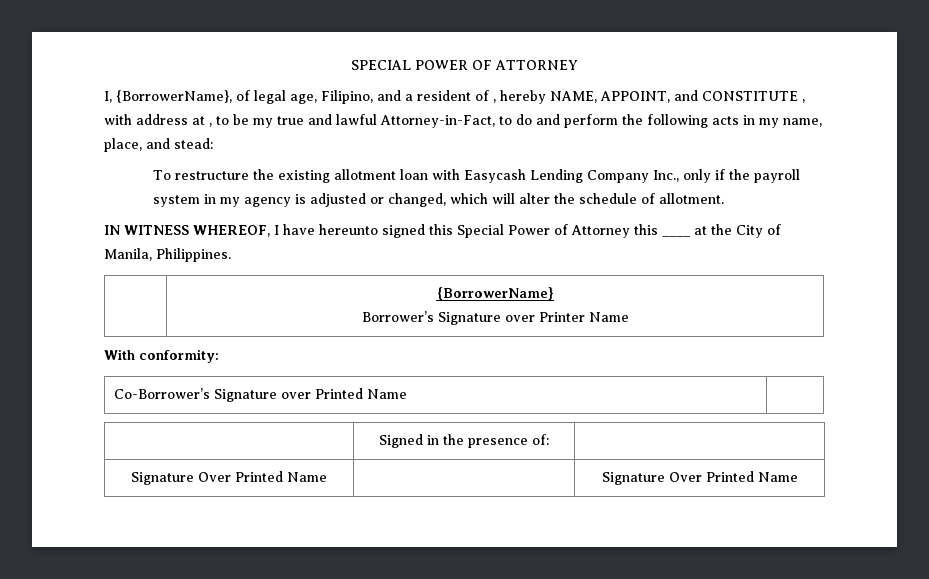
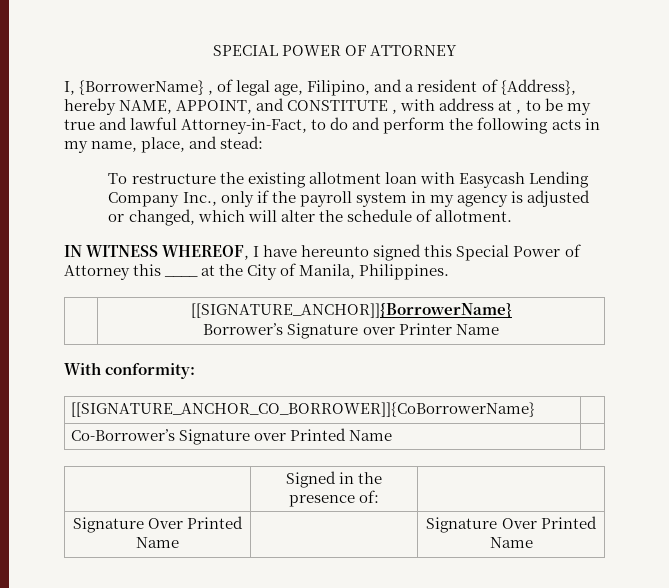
- I, {BorrowerName}, of legal age, Filipino, and a resident of , hereby NAME, APPOINT, and CONSTITUTE , with address at , to be my true and lawful Attorney-in-Fact, to do and perform the following acts in my name, place, and stead:
+ I, {BorrowerName} , of legal age, Filipino, and a resident of {Address}, hereby NAME, APPOINT, and CONSTITUTE , with address at , to be my true and lawful Attorney-in-Fact, to do and perform the following acts in my name, place, and stead:
- | {BorrowerName}
+ | [[SIGNATURE_ANCHOR]]{BorrowerName}
+ [[SIGNATURE_ANCHOR_CO_BORROWER]]{CoBorrowerName} |

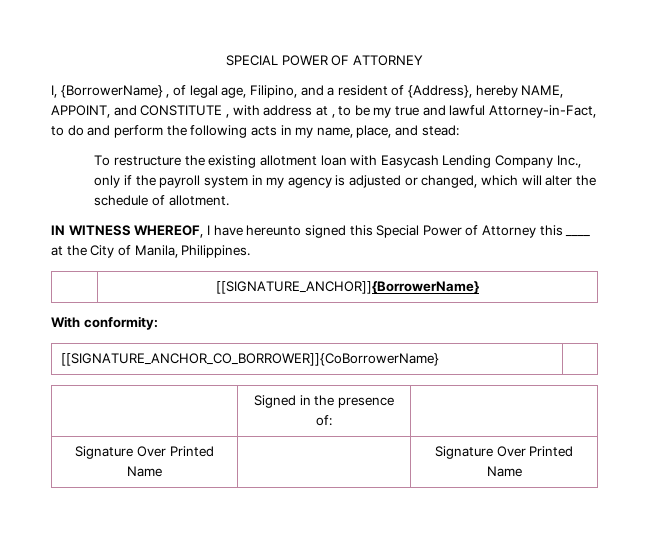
  | [[SIGNATURE_ANCHOR]]{BorrowerName}
- Borrower’s Signature over Printer Name
  With conformity:
  [[SIGNATURE_ANCHOR_CO_BORROWER]]{CoBorrowerName} |
- Co-Borrower’s Signature over Printed Name |

